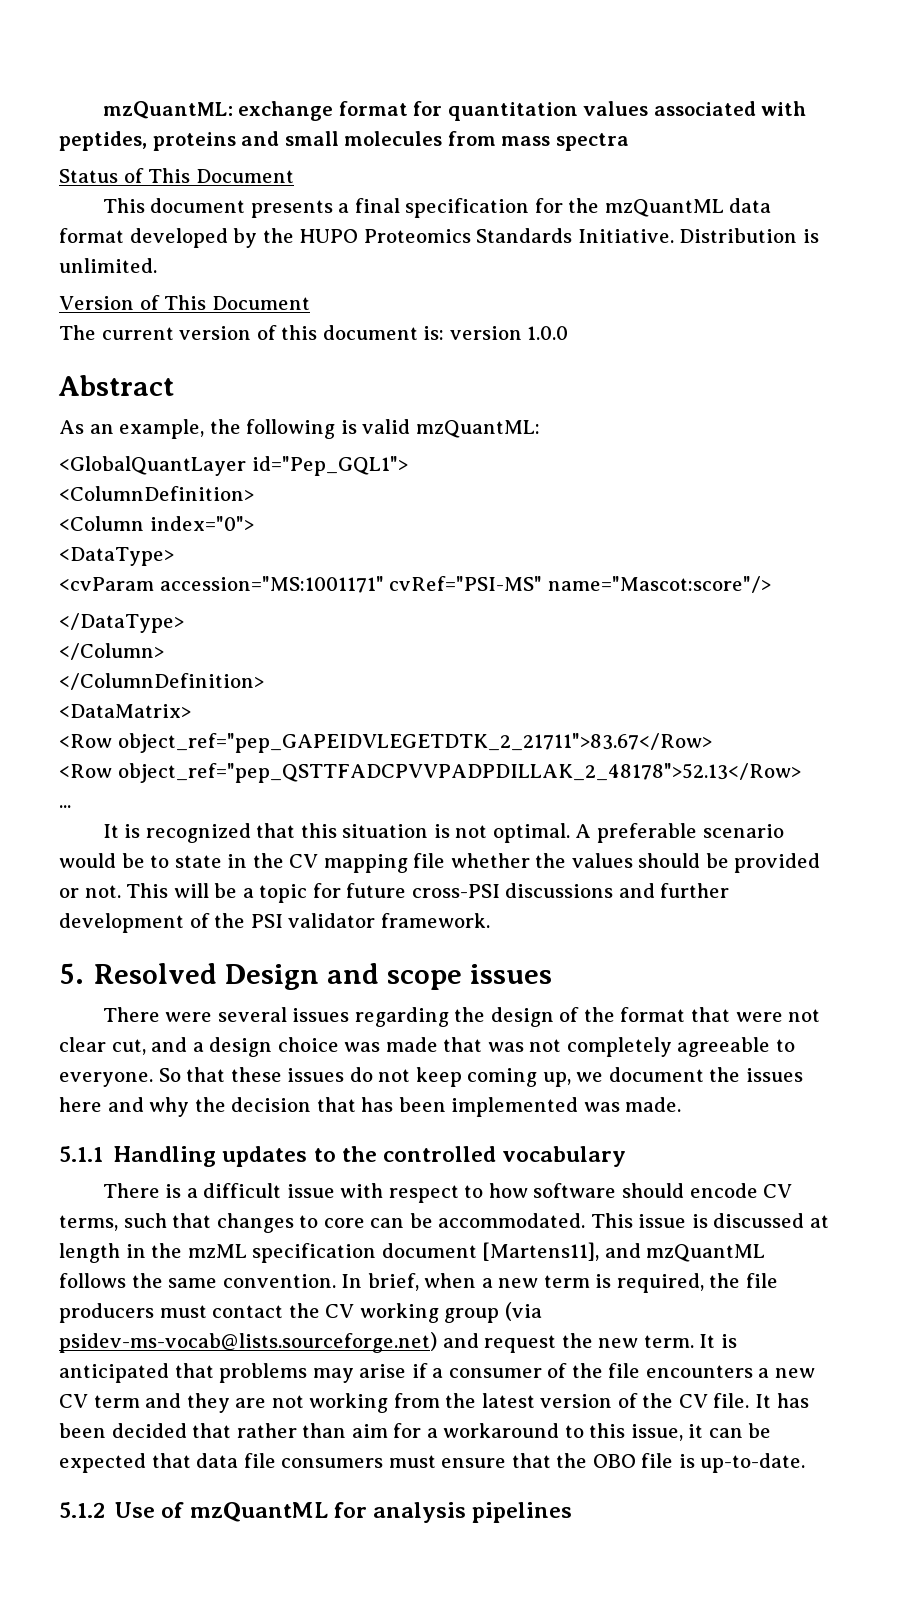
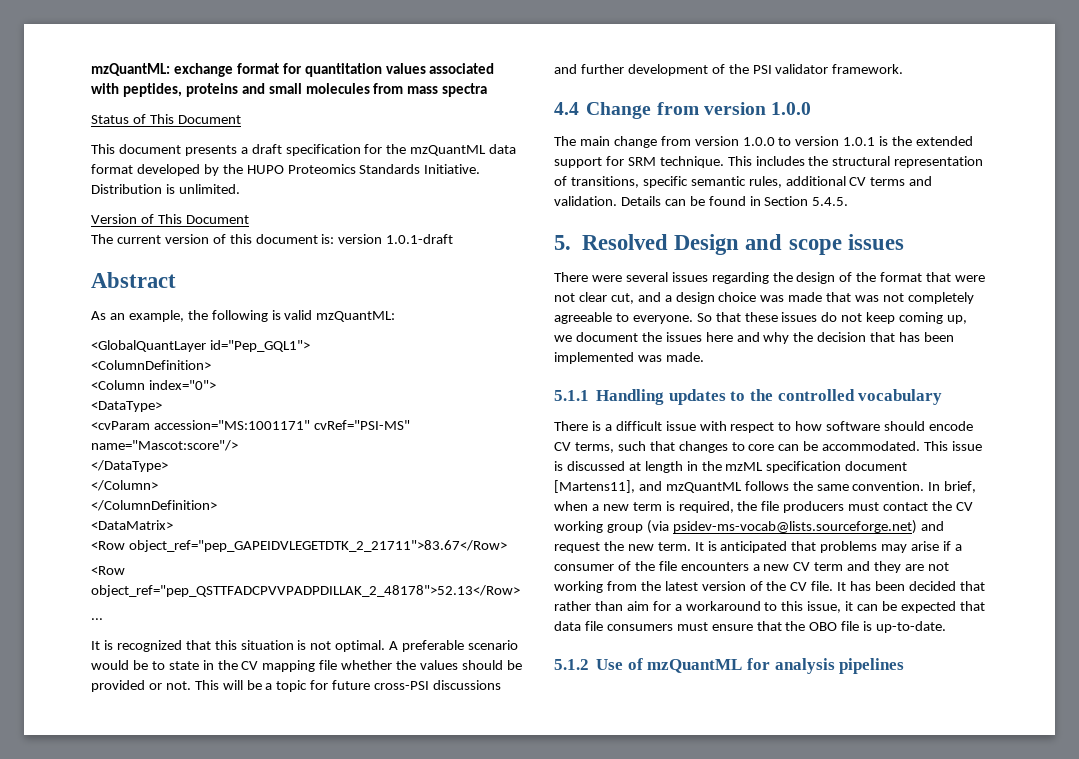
- This document presents a final specification for the mzQuantML data format developed by the HUPO Proteomics Standards Initiative.
+ This document presents a draft specification for the mzQuantML data format developed by the HUPO Proteomics Standards Initiative.
- The current version of this document is: version 1.0.0
+ The current version of this document is: version 1.0.1-draft
+ 4.4 Change from version 1.0.0
+ The main change from version 1.0.0 to version 1.0.1 is the extended support for SRM technique. This includes the structural representation of transitions, specific semantic rules, additional CV terms and validation. Details can be found in Section 5.4.5.

